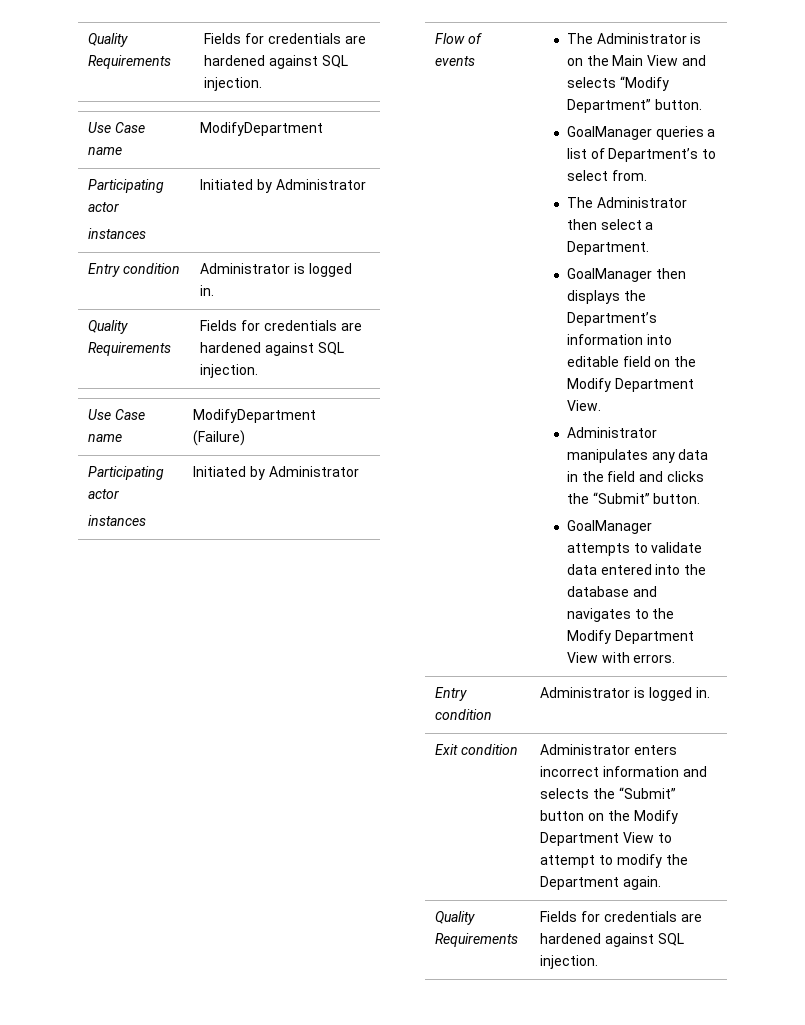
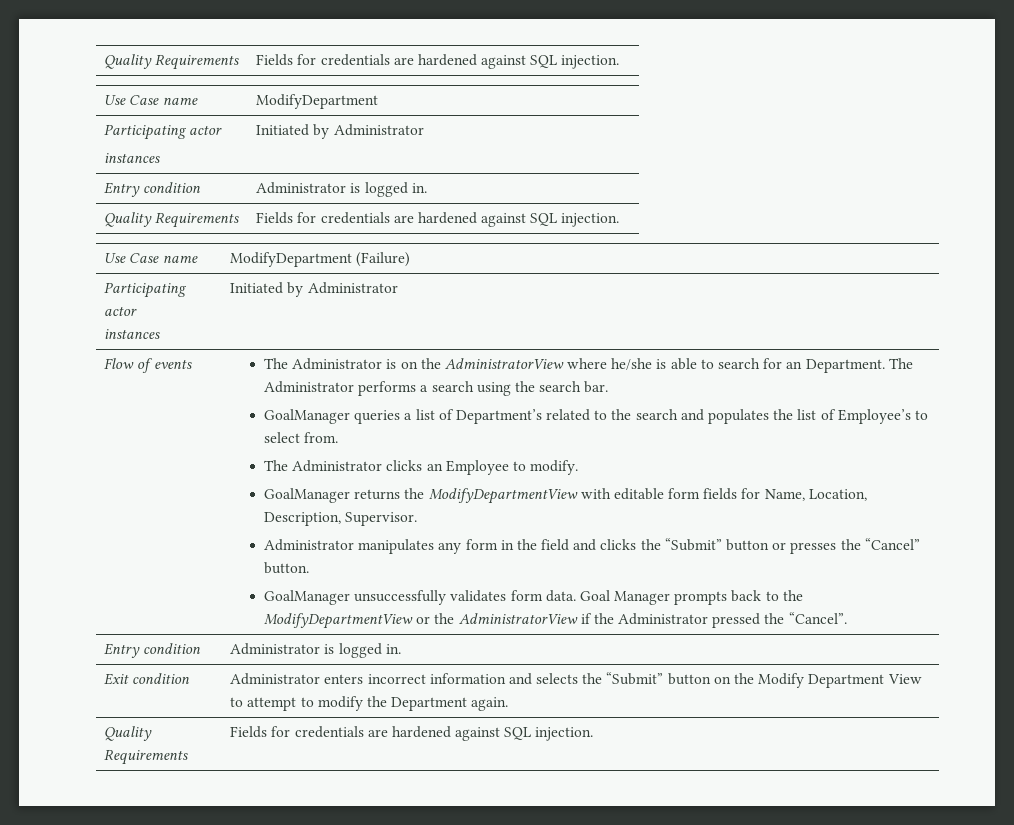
- The Administrator is on the Main View and selects “Modify Department” button.
+ The Administrator is on the AdministratorView where he/she is able to search for an Department. The Administrator performs a search using the search bar.
- GoalManager queries a list of Department’s to select from.
+ GoalManager queries a list of Department’s related to the search and populates the list of Employee’s to select from.
- The Administrator then select a Department.
- GoalManager then displays the Department’s information into editable field on the Modify Department View.
+ The Administrator clicks an Employee to modify.
+ GoalManager returns the ModifyDepartmentView with editable form fields for Name, Location, Description, Supervisor.
- Administrator manipulates any data in the field and clicks the “Submit” button.
- GoalManager attempts to validate data entered into the database and navigates to the Modify Department View with errors.
+ Administrator manipulates any form in the field and clicks the “Submit” button or presses the “Cancel” button.
+ GoalManager unsuccessfully validates form data. Goal Manager prompts back to the ModifyDepartmentView or the AdministratorView if the Administrator pressed the “Cancel”.

